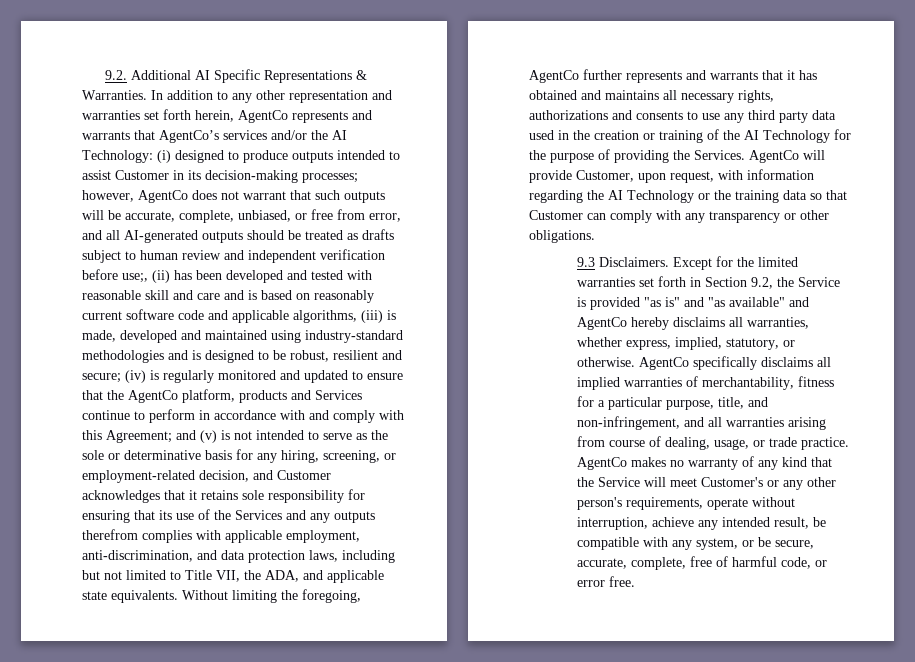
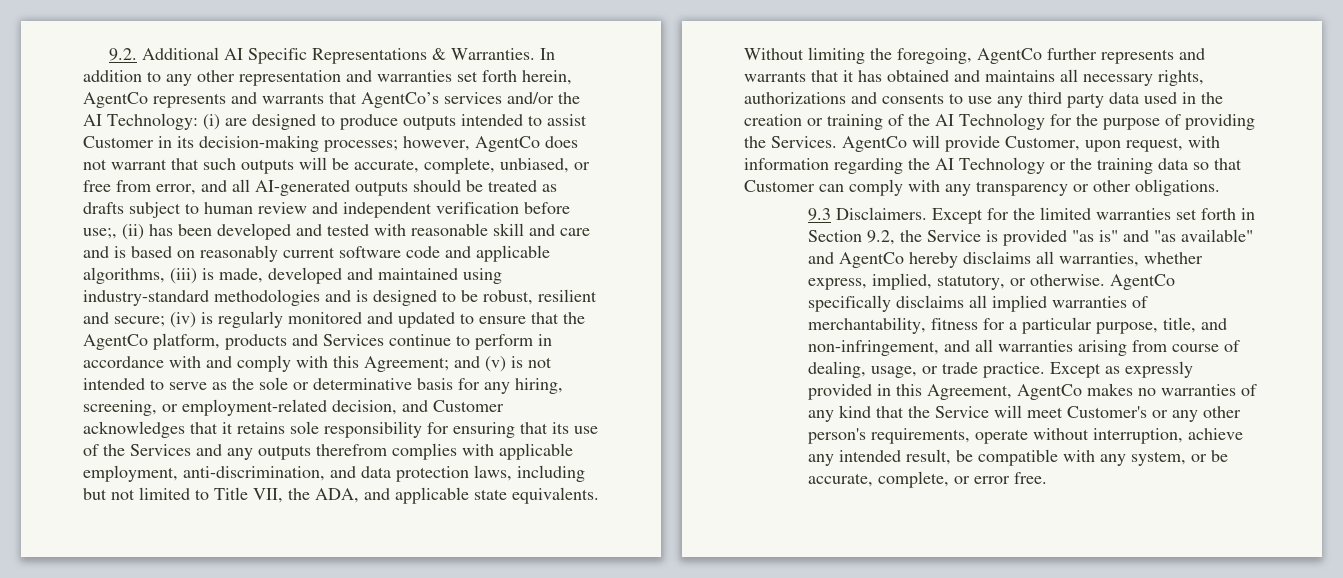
- (i) designed to produce outputs intended to assist Customer in its decision-making processes;
+ (i) are designed to produce outputs intended to assist Customer in its decision-making processes;
- AgentCo makes no warranty of any kind that the Service will meet Customer's or any other person's requirements, operate without interruption, achieve any intended result, be compatible with any system, or be secure, accurate, complete, free of harmful code, or error free.
+ Except as expressly provided in this Agreement, AgentCo makes no warranties of any kind that the Service will meet Customer's or any other person's requirements, operate without interruption, achieve any intended result, be compatible with any system, or be accurate, complete, or error free.

